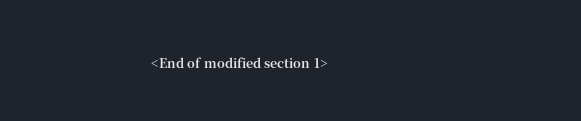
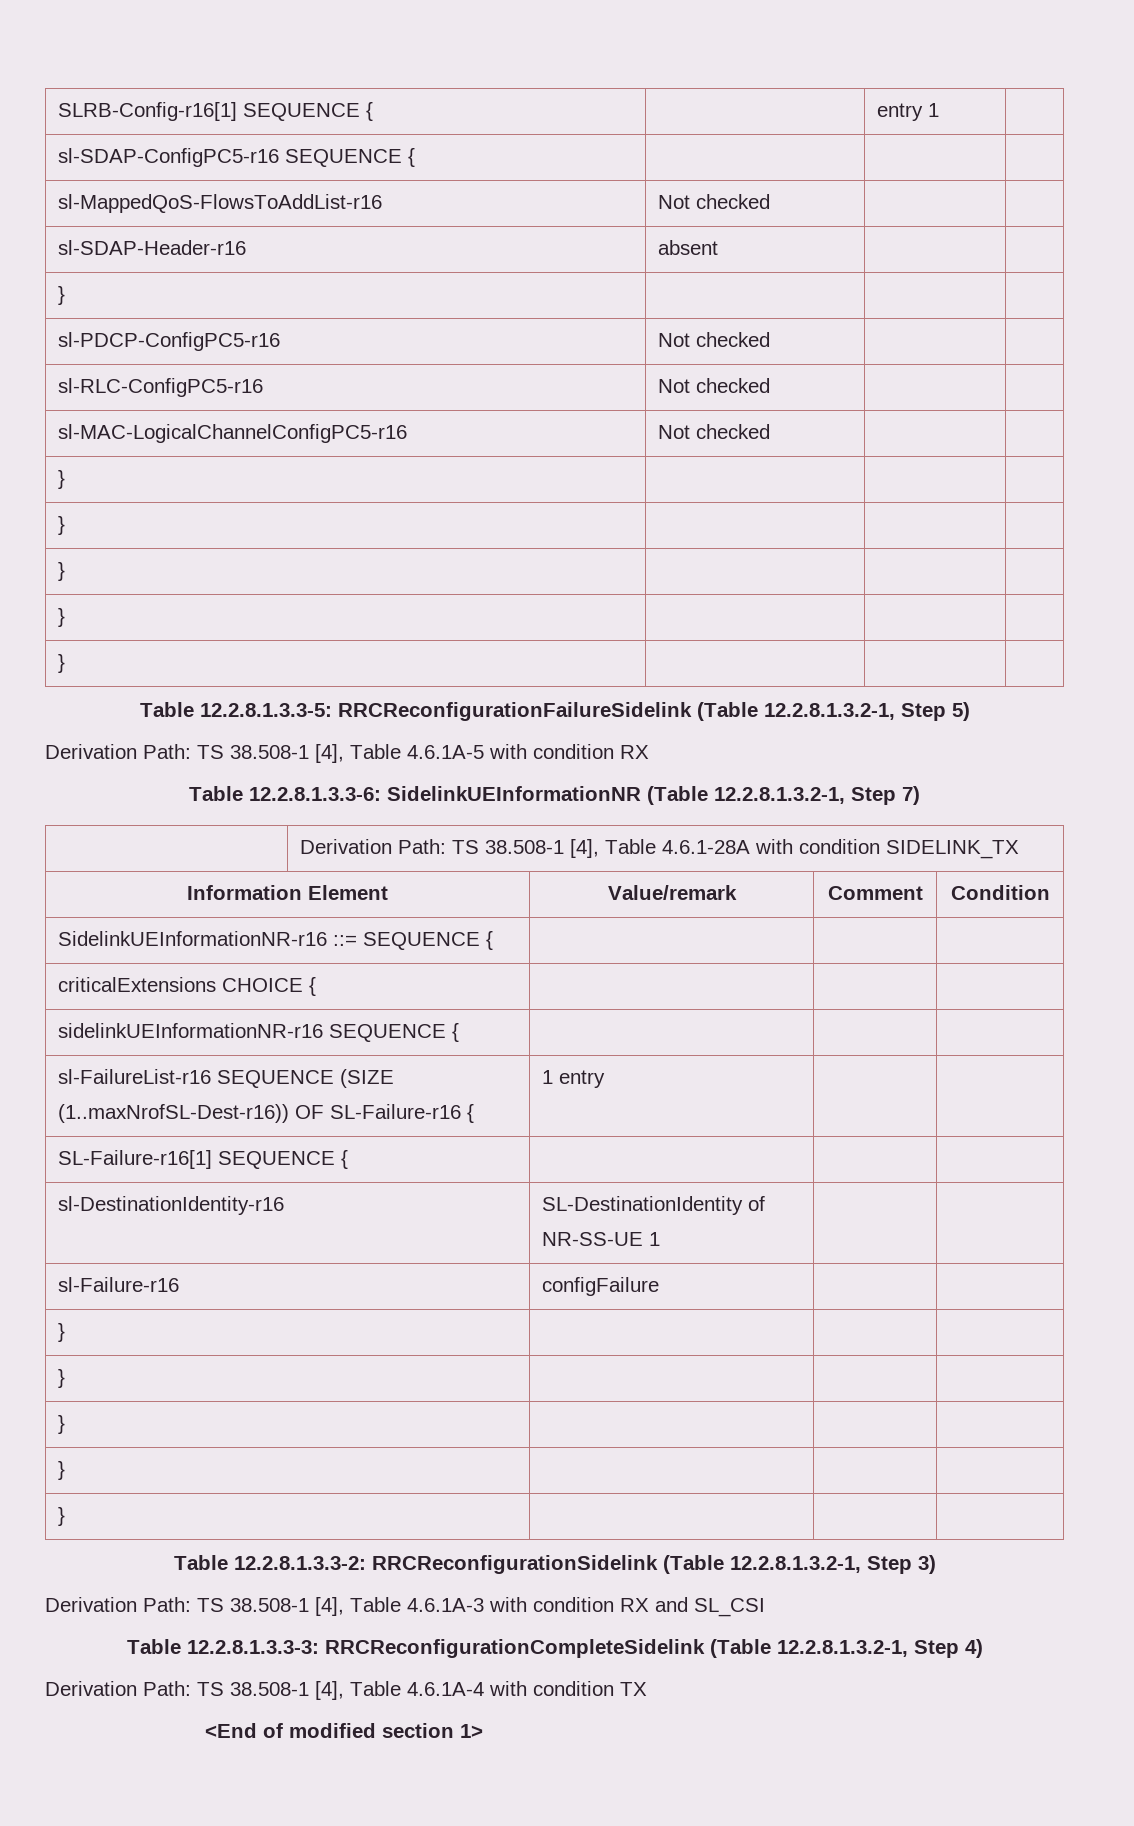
+ SLRB-Config-r16[1] SEQUENCE { | | entry 1 |
+ sl-SDAP-ConfigPC5-r16 SEQUENCE { | | |
+ sl-MappedQoS-FlowsToAddList-r16 | Not checked | |
+ sl-SDAP-Header-r16 | absent | |
+ } | | |
+ sl-PDCP-ConfigPC5-r16 | Not checked | |
+ sl-RLC-ConfigPC5-r16 | Not checked | |
+ sl-MAC-LogicalChannelConfigPC5-r16 | Not checked | |
+ } | | |
+ } | | |
+ } | | |
+ } | | |
+ } | | |
+ Table 12.2.8.1.3.3-5: RRCReconfigurationFailureSidelink (Table 12.2.8.1.3.2-1, Step 5)
+ Derivation Path: TS 38.508-1 [4], Table 4.6.1A-5 with condition RX
+ Table 12.2.8.1.3.3-6: SidelinkUEInformationNR (Table 12.2.8.1.3.2-1, Step 7)
+ | Derivation Path: TS 38.508-1 [4], Table 4.6.1-28A with condition SIDELINK_TX
+ Information Element | Value/remark | Comment | Condition
+ SidelinkUEInformationNR-r16 ::= SEQUENCE { | | |
+ criticalExtensions CHOICE { | | |
+ sidelinkUEInformationNR-r16 SEQUENCE { | | |
+ sl-FailureList-r16 SEQUENCE (SIZE (1..maxNrofSL-Dest-r16)) OF SL-Failure-r16 { | 1 entry | |
+ SL-Failure-r16[1] SEQUENCE { | | |
+ sl-DestinationIdentity-r16 | SL-DestinationIdentity of NR-SS-UE 1 | |
+ sl-Failure-r16 | configFailure | |
+ } | | |
+ } | | |
+ } | | |
+ } | | |
+ } | | |
+ Table 12.2.8.1.3.3-2: RRCReconfigurationSidelink (Table 12.2.8.1.3.2-1, Step 3)
+ Derivation Path: TS 38.508-1 [4], Table 4.6.1A-3 with condition RX and SL_CSI
+ Table 12.2.8.1.3.3-3: RRCReconfigurationCompleteSidelink (Table 12.2.8.1.3.2-1, Step 4)
+ Derivation Path: TS 38.508-1 [4], Table 4.6.1A-4 with condition TX

